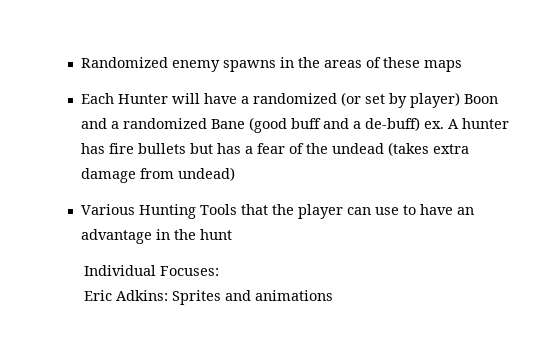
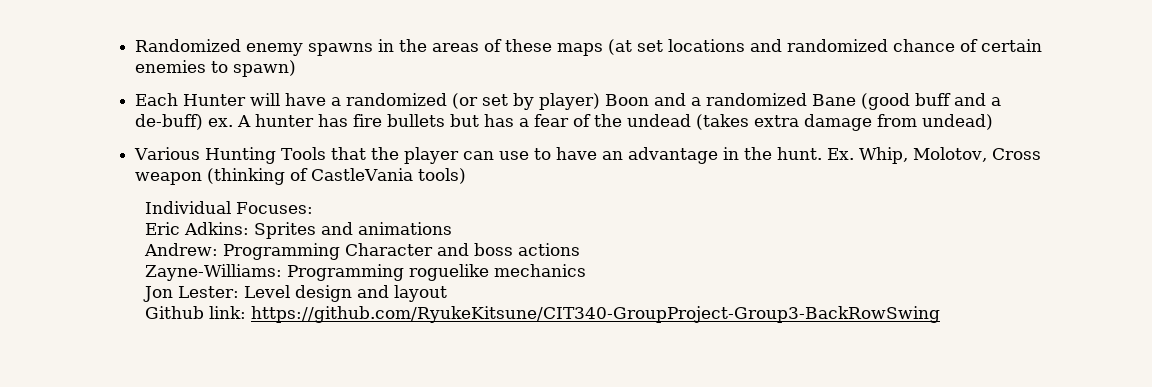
- Randomized enemy spawns in the areas of these maps
+ Randomized enemy spawns in the areas of these maps (at set locations and randomized chance of certain enemies to spawn)
- Various Hunting Tools that the player can use to have an advantage in the hunt
+ Various Hunting Tools that the player can use to have an advantage in the hunt. Ex. Whip, Molotov, Cross weapon (thinking of CastleVania tools)
+ Andrew: Programming Character and boss actions
+ Zayne-Williams: Programming roguelike mechanics
+ Jon Lester: Level design and layout
+ Github link: https://github.com/RyukeKitsune/CIT340-GroupProject-Group3-BackRowSwing

